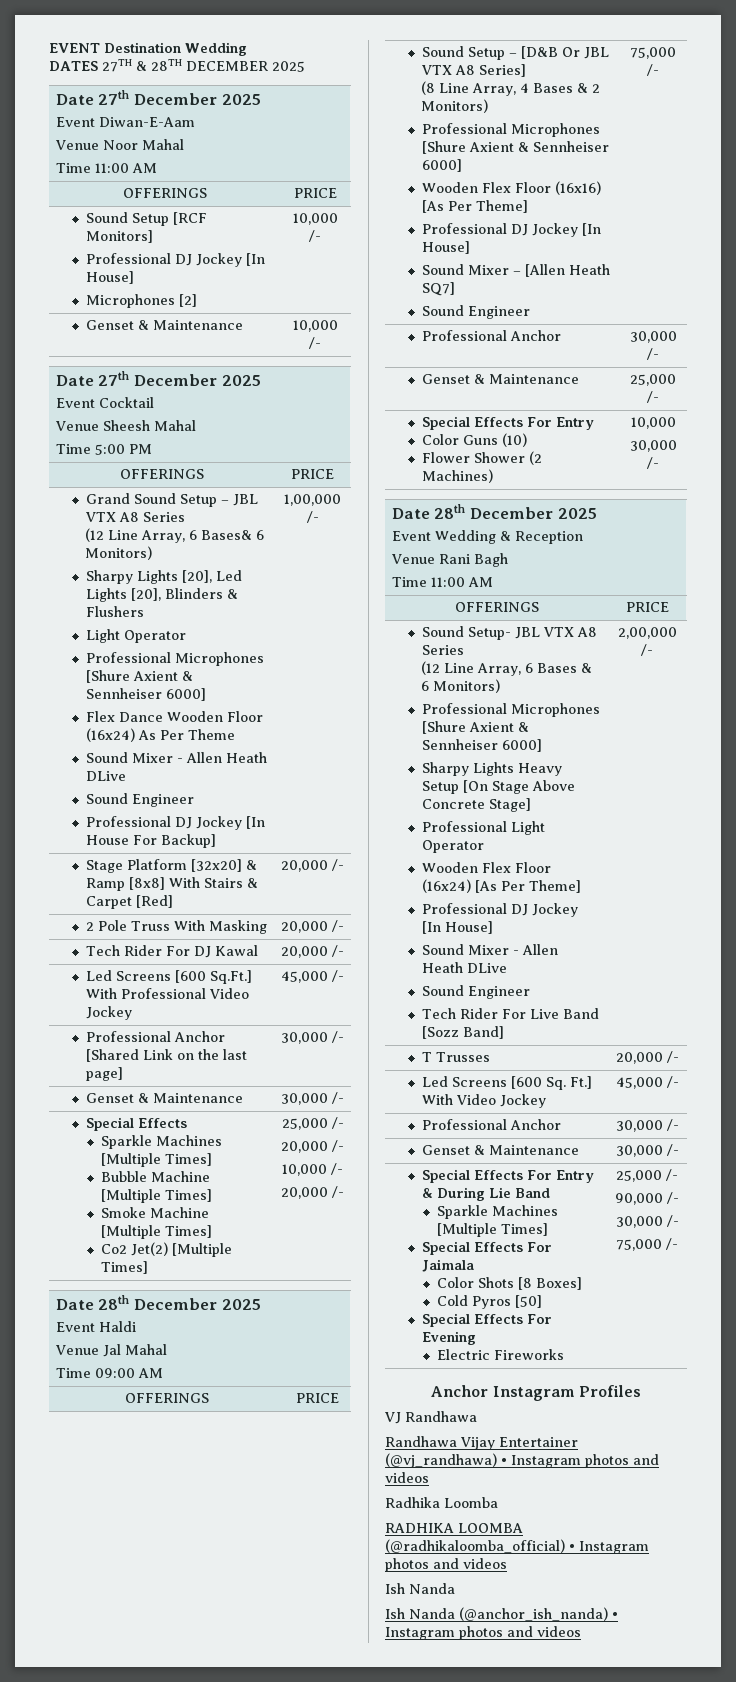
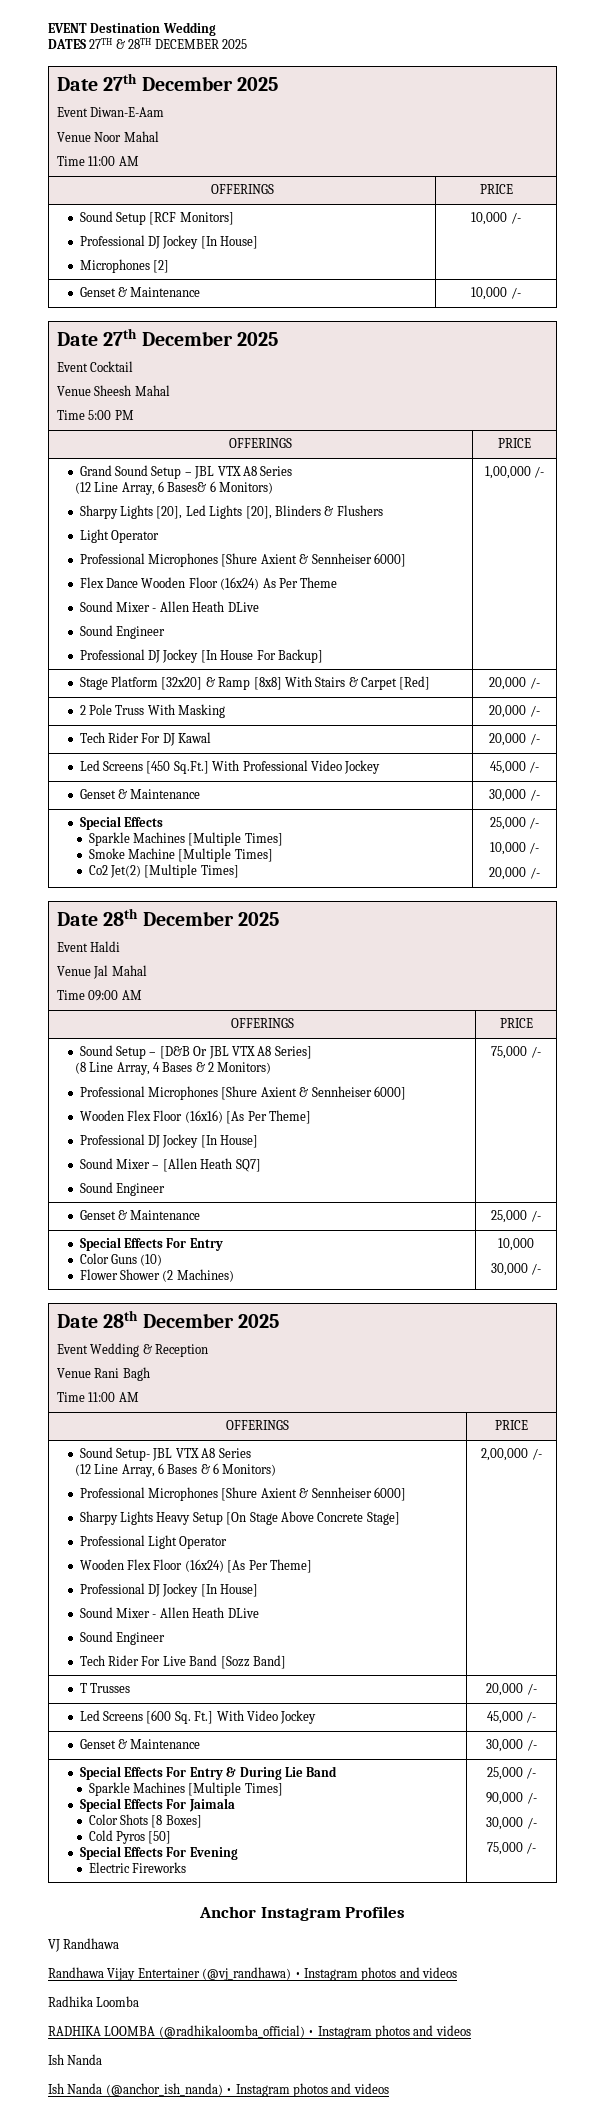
- Led Screens [600 Sq.Ft.] With Professional Video Jockey | 45,000 /-
+ Led Screens [450 Sq.Ft.] With Professional Video Jockey | 45,000 /-
- Professional Anchor [Shared Link on the last page] | 30,000 /-
  Genset & Maintenance | 30,000 /-
  Special Effects
  Sparkle Machines [Multiple Times]
- Bubble Machine [Multiple Times]
  Smoke Machine [Multiple Times]
  Co2 Jet(2) [Multiple Times] | 25,000 /-
- 20,000 /-
  Sound Engineer | 75,000 /-
- Professional Anchor | 30,000 /-
  Led Screens [600 Sq. Ft.] With Video Jockey | 45,000 /-
- Professional Anchor | 30,000 /-

